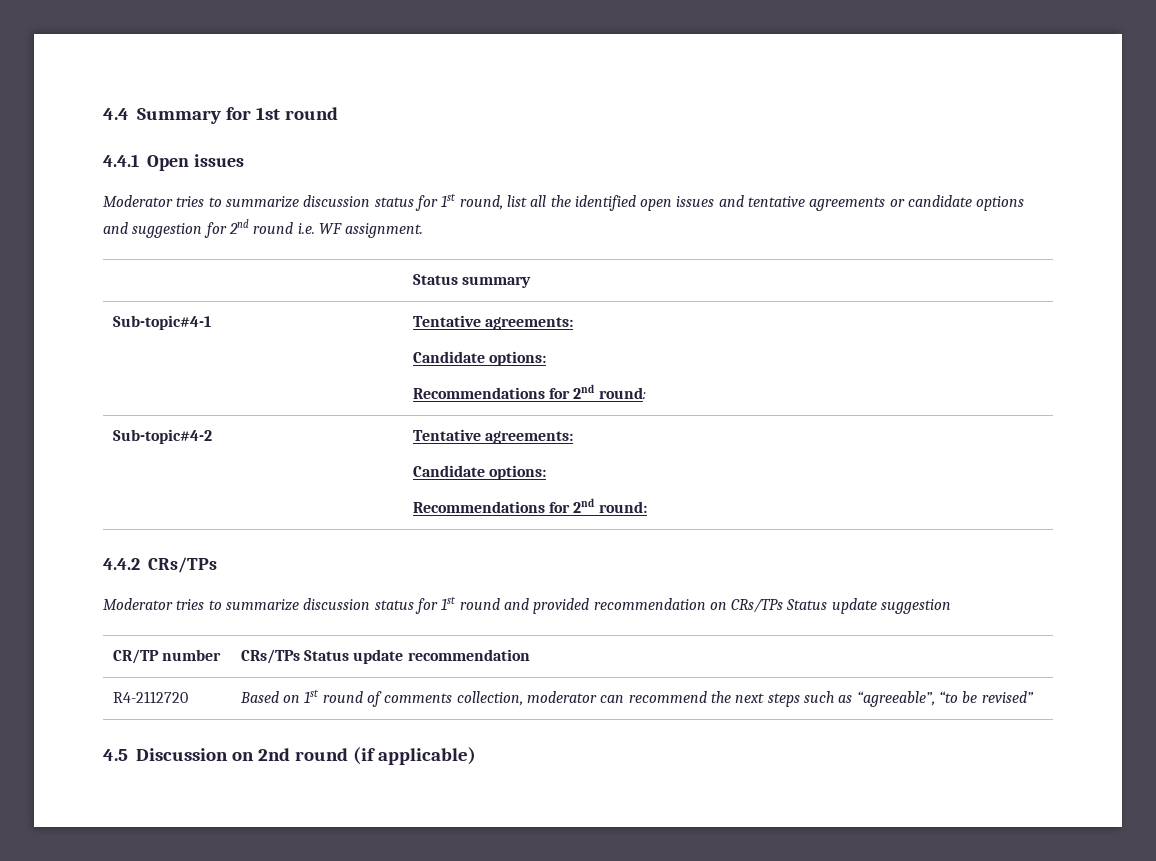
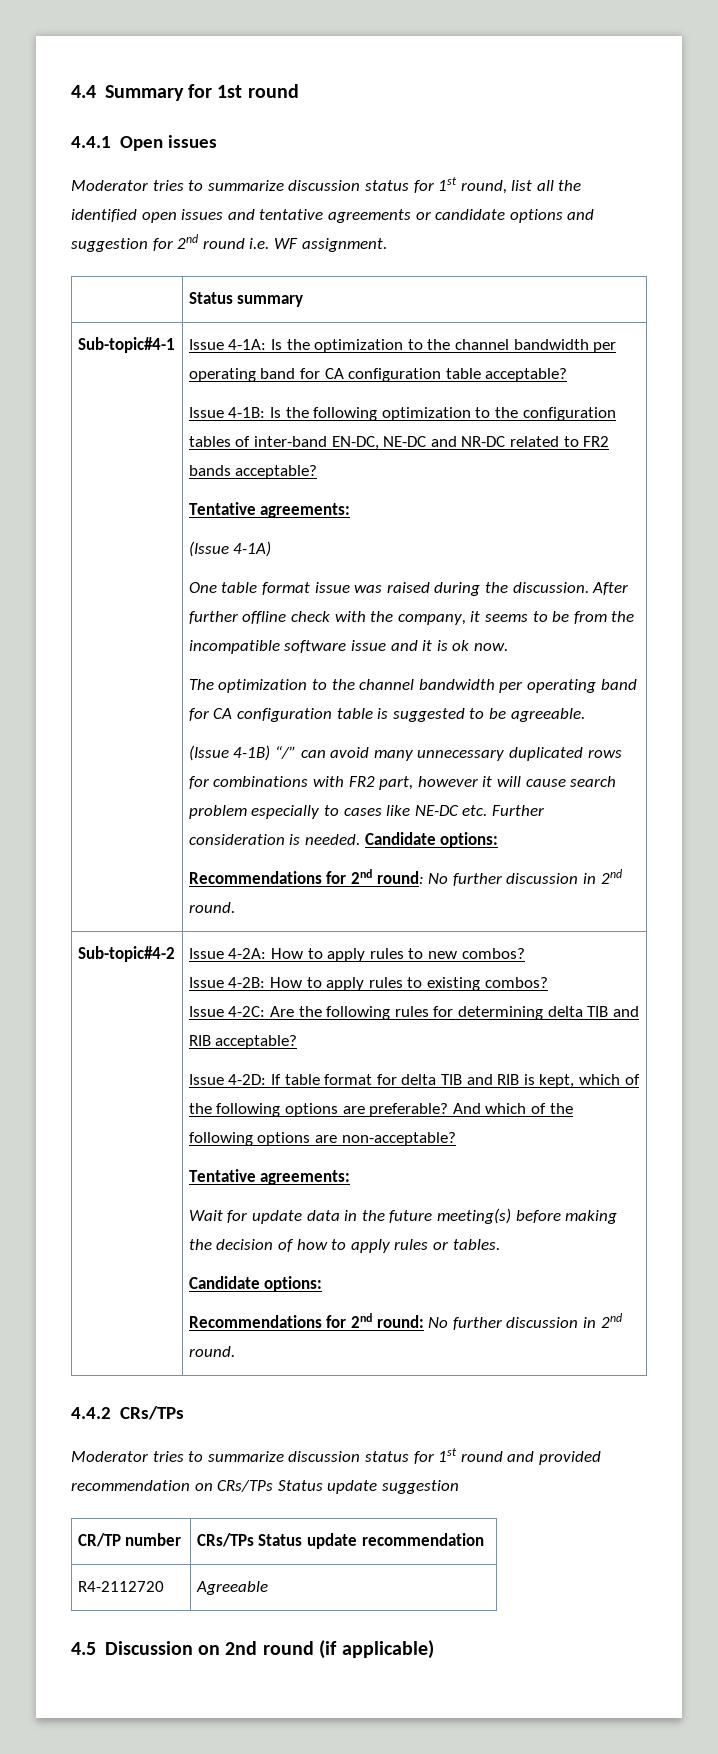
- Sub-topic#4-1 | Tentative agreements:
+ Sub-topic#4-1 | Issue 4-1A: Is the optimization to the channel bandwidth per operating band for CA configuration table acceptable?
+ Issue 4-1B: Is the following optimization to the configuration tables of inter-band EN-DC, NE-DC and NR-DC related to FR2 bands acceptable?
+ Tentative agreements:
+ (Issue 4-1A)
+ One table format issue was raised during the discussion. After further offline check with the company, it seems to be from the incompatible software issue and it is ok now.
+ The optimization to the channel bandwidth per operating band for CA configuration table is suggested to be agreeable.
+ (Issue 4-1B) “/” can avoid many unnecessary duplicated rows for combinations with FR2 part, however it will cause search problem especially to cases like NE-DC etc. Further consideration is needed. Candidate options:
+ Recommendations for 2nd round: No further discussion in 2nd round.
+ Sub-topic#4-2 | Issue 4-2A: How to apply rules to new combos?
+ Issue 4-2B: How to apply rules to existing combos?
+ Issue 4-2C: Are the following rules for determining delta TIB and RIB acceptable?
+ Issue 4-2D: If table format for delta TIB and RIB is kept, which of the following options are preferable? And which of the following options are non-acceptable?
+ Tentative agreements:
+ Wait for update data in the future meeting(s) before making the decision of how to apply rules or tables.
  Candidate options:
- Recommendations for 2nd round:
- Sub-topic#4-2 | Tentative agreements:
- Candidate options:
- Recommendations for 2nd round:
+ Recommendations for 2nd round: No further discussion in 2nd round.
- R4-2112720 | Based on 1st round of comments collection, moderator can recommend the next steps such as “agreeable”, “to be revised”
+ R4-2112720 | Agreeable

